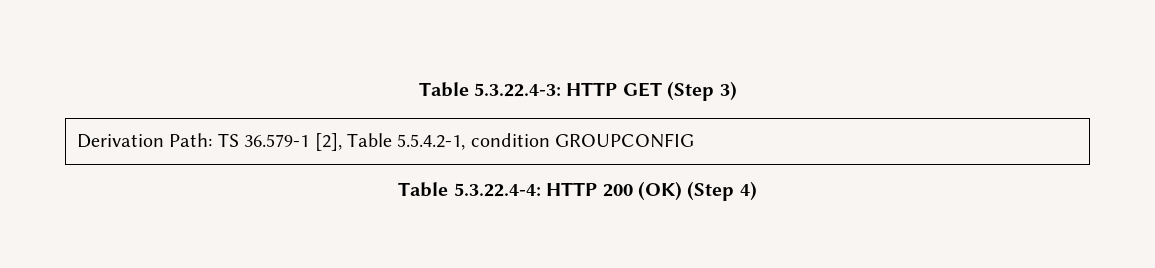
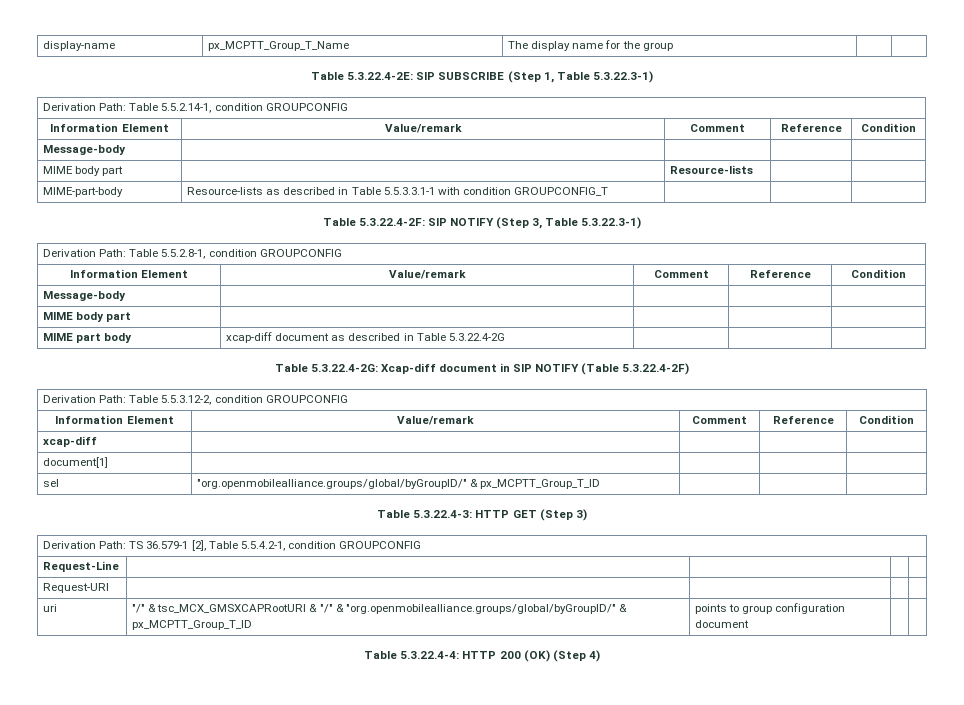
+ display-name | px_MCPTT_Group_T_Name | The display name for the group | |
+ Table 5.3.22.4-2E: SIP SUBSCRIBE (Step 1, Table 5.3.22.3-1)
+ Derivation Path: Table 5.5.2.14-1, condition GROUPCONFIG
+ Information Element | Value/remark | Comment | Reference | Condition
+ Message-body | | | |
+ MIME body part | | Resource-lists | |
+ MIME-part-body | Resource-lists as described in Table 5.5.3.3.1-1 with condition GROUPCONFIG_T | | |
+ Table 5.3.22.4-2F: SIP NOTIFY (Step 3, Table 5.3.22.3-1)
+ Derivation Path: Table 5.5.2.8-1, condition GROUPCONFIG
+ Information Element | Value/remark | Comment | Reference | Condition
+ Message-body | | | |
+ MIME body part | | | |
+ MIME part body | xcap-diff document as described in Table 5.3.22.4-2G | | |
+ Table 5.3.22.4-2G: Xcap-diff document in SIP NOTIFY (Table 5.3.22.4-2F)
+ Derivation Path: Table 5.5.3.12-2, condition GROUPCONFIG
+ Information Element | Value/remark | Comment | Reference | Condition
+ xcap-diff | | | |
+ document[1] | | | |
+ sel | "org.openmobilealliance.groups/global/byGroupID/" & px_MCPTT_Group_T_ID | | |
+ Request-Line | | | |
+ Request-URI | | | |
+ uri | "/" & tsc_MCX_GMSXCAPRootURI & "/" & "org.openmobilealliance.groups/global/byGroupID/" & px_MCPTT_Group_T_ID | points to group configuration document | |

